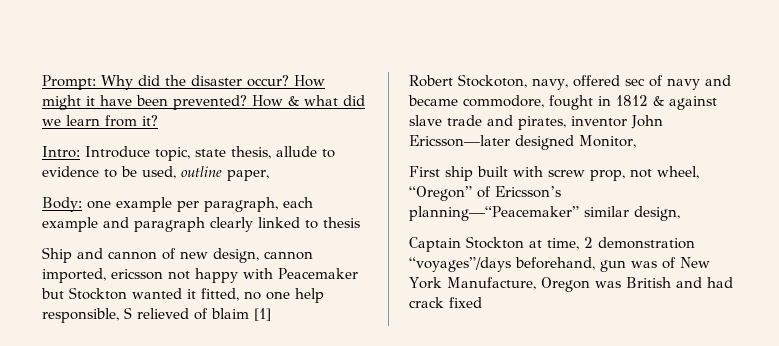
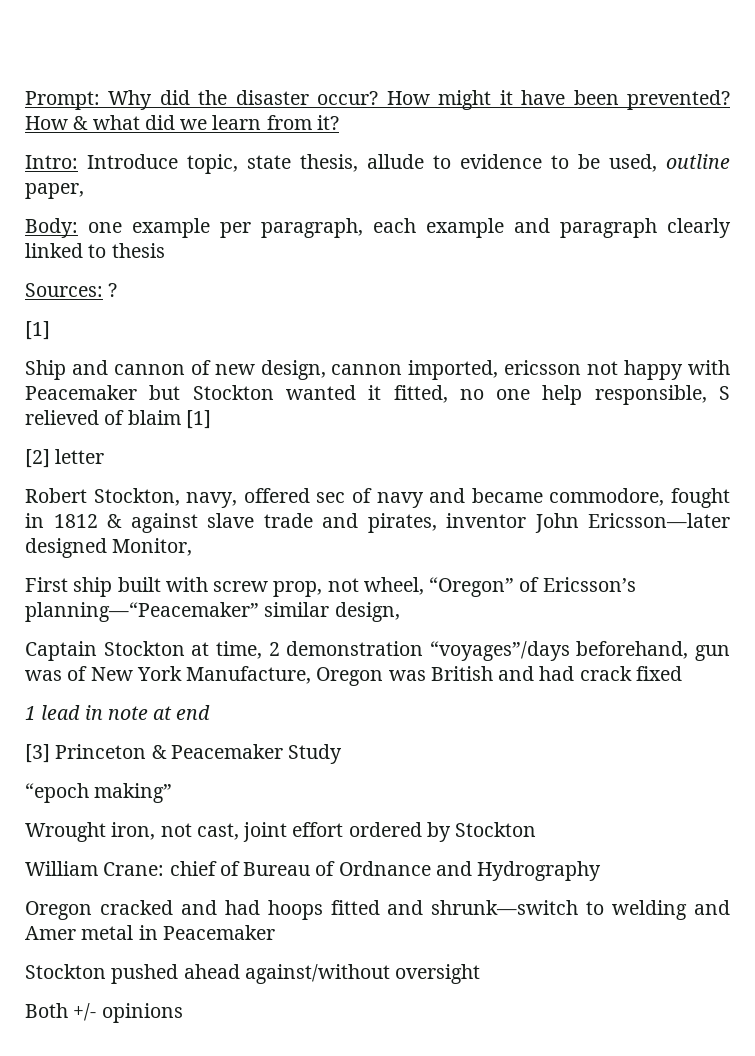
+ Sources: ?
+ [1]
+ [2] letter
- Robert Stockoton, navy, offered sec of navy and became commodore, fought in 1812 & against slave trade and pirates, inventor John Ericsson—later designed Monitor,
+ Robert Stockton, navy, offered sec of navy and became commodore, fought in 1812 & against slave trade and pirates, inventor John Ericsson—later designed Monitor,
+ 1 lead in note at end
+ [3] Princeton & Peacemaker Study
+ “epoch making”
+ Wrought iron, not cast, joint effort ordered by Stockton
+ William Crane: chief of Bureau of Ordnance and Hydrography
+ Oregon cracked and had hoops fitted and shrunk—switch to welding and Amer metal in Peacemaker
+ Stockton pushed ahead against/without oversight
+ Both +/- opinions

